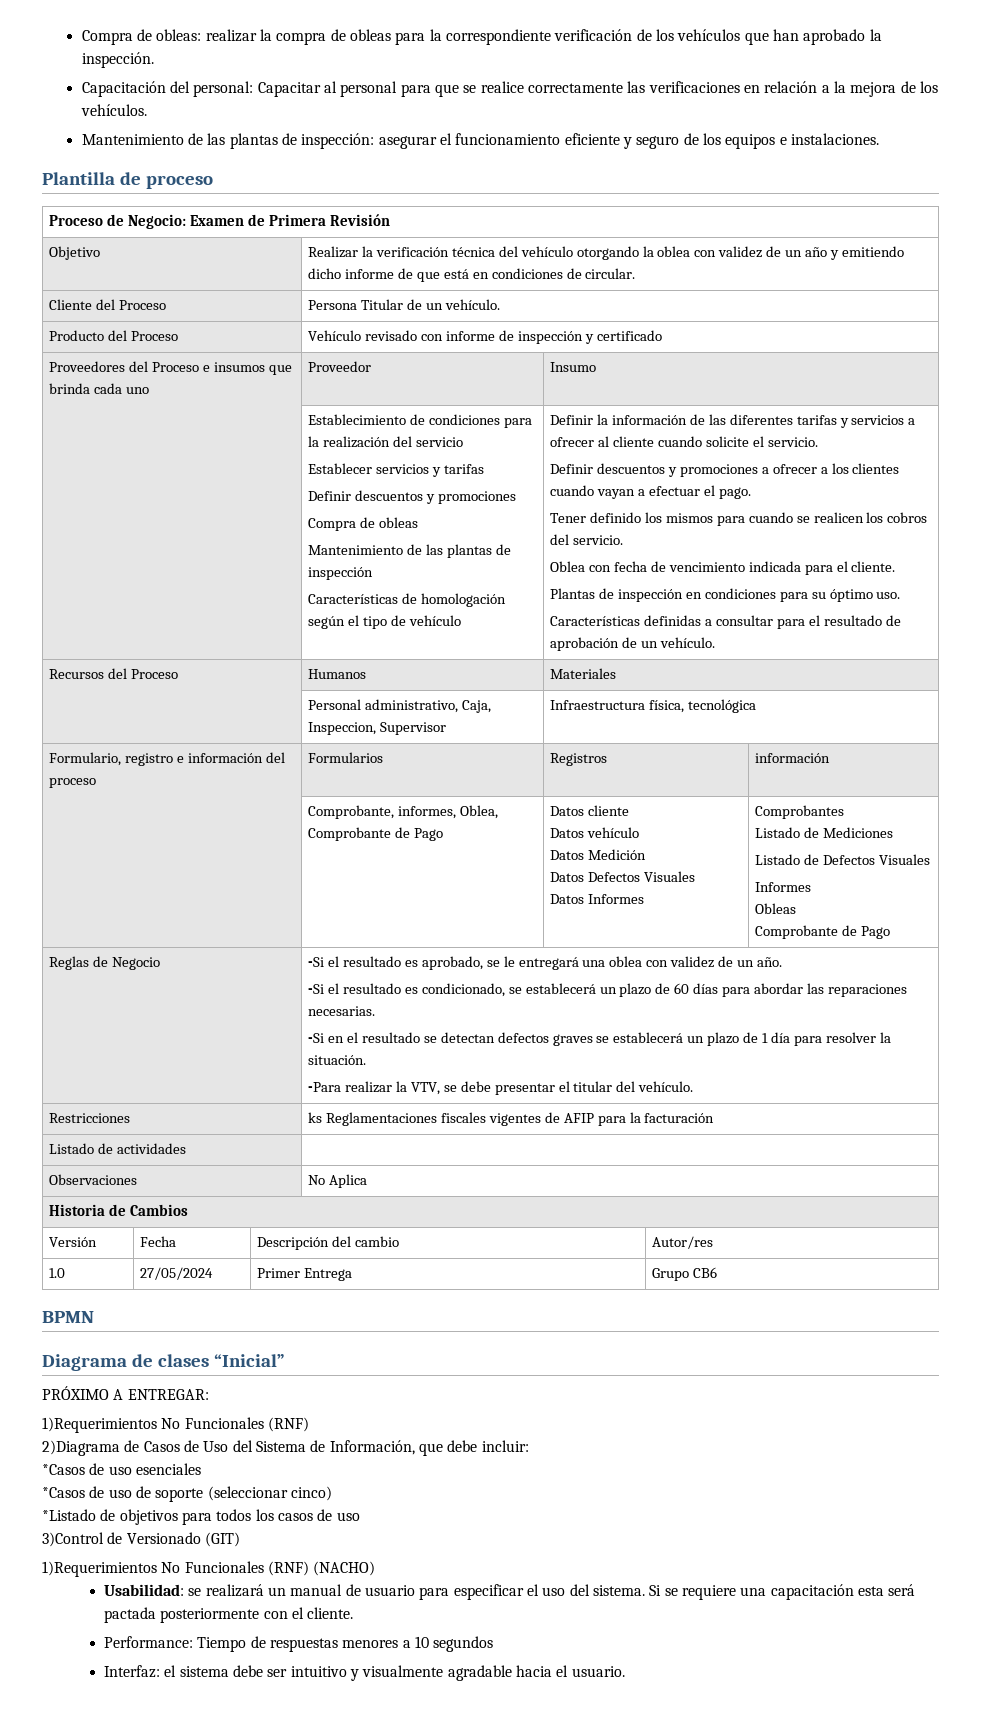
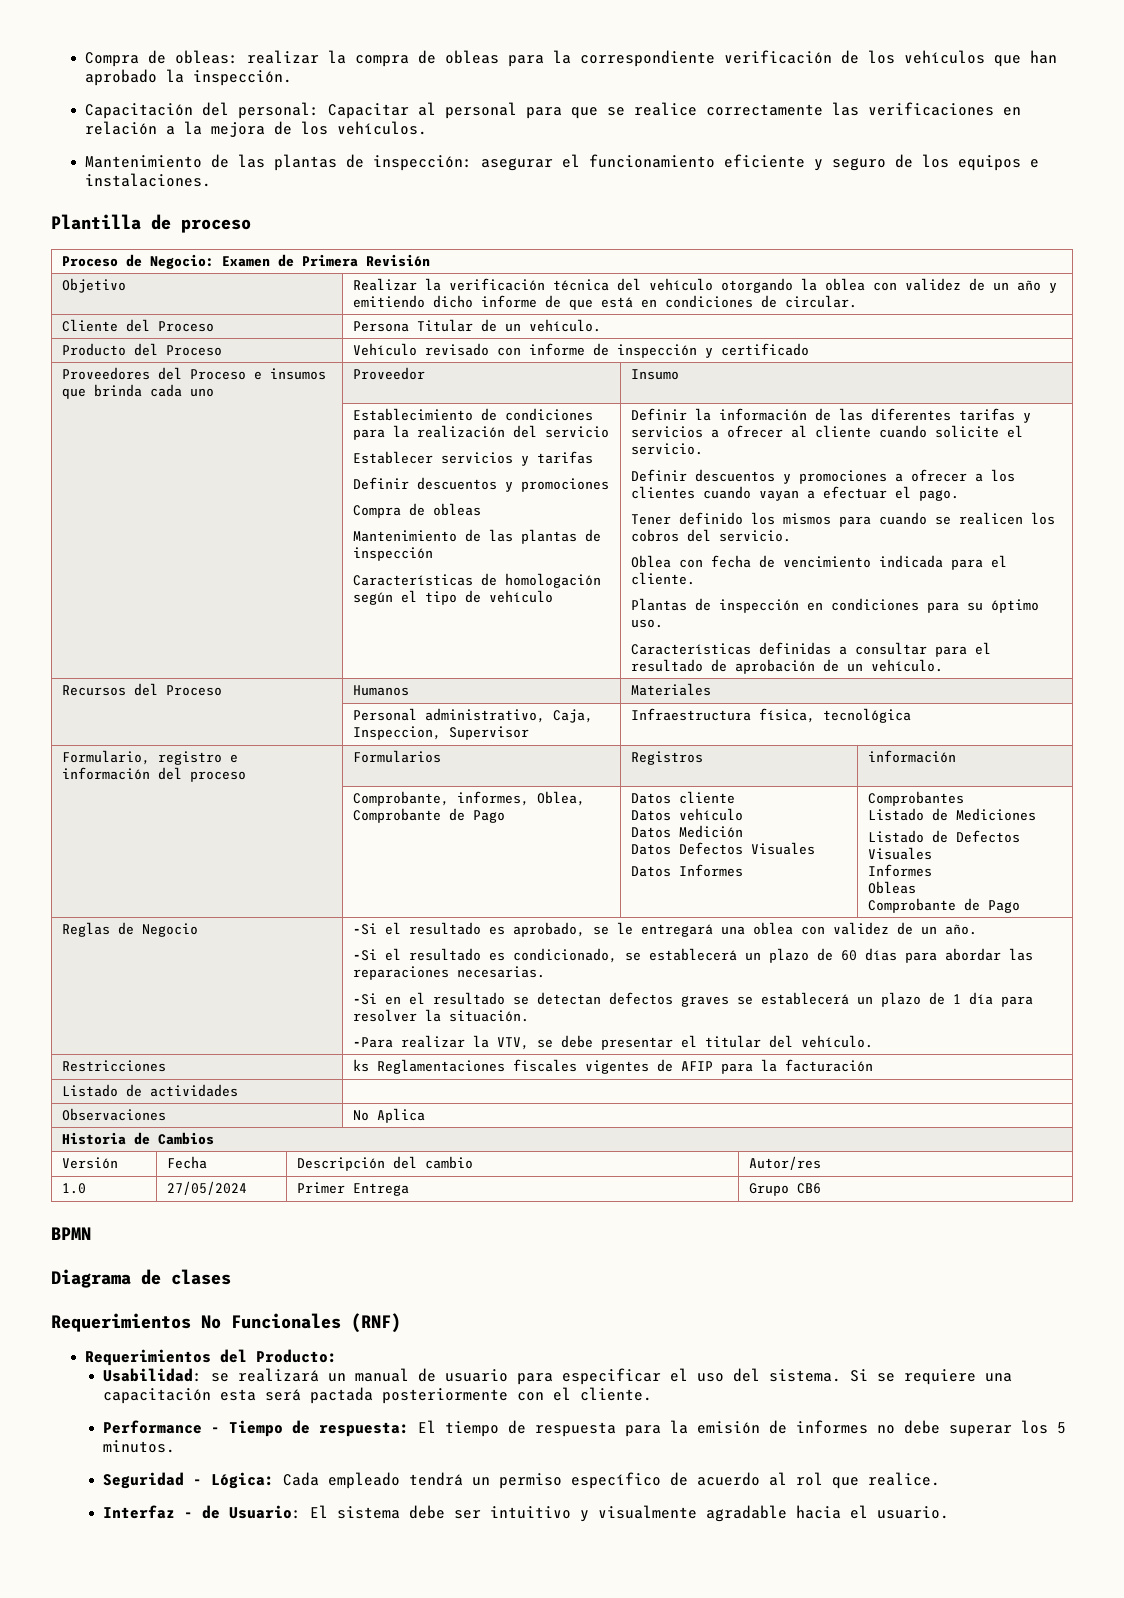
- Diagrama de clases “Inicial”
- PRÓXIMO A ENTREGAR:
- 1)Requerimientos No Funcionales (RNF)
- 2)Diagrama de Casos de Uso del Sistema de Información, que debe incluir:
- *Casos de uso esenciales
- *Casos de uso de soporte (seleccionar cinco)
- *Listado de objetivos para todos los casos de uso
- 3)Control de Versionado (GIT)
- 1)Requerimientos No Funcionales (RNF) (NACHO)
+ Diagrama de clases
+ Requerimientos No Funcionales (RNF)
+ Requerimientos del Producto:
- Performance: Tiempo de respuestas menores a 10 segundos
- Interfaz: el sistema debe ser intuitivo y visualmente agradable hacia el usuario.
+ Performance - Tiempo de respuesta: El tiempo de respuesta para la emisión de informes no debe superar los 5 minutos.
+ Seguridad - Lógica: Cada empleado tendrá un permiso específico de acuerdo al rol que realice.
+ Interfaz - de Usuario: El sistema debe ser intuitivo y visualmente agradable hacia el usuario.

